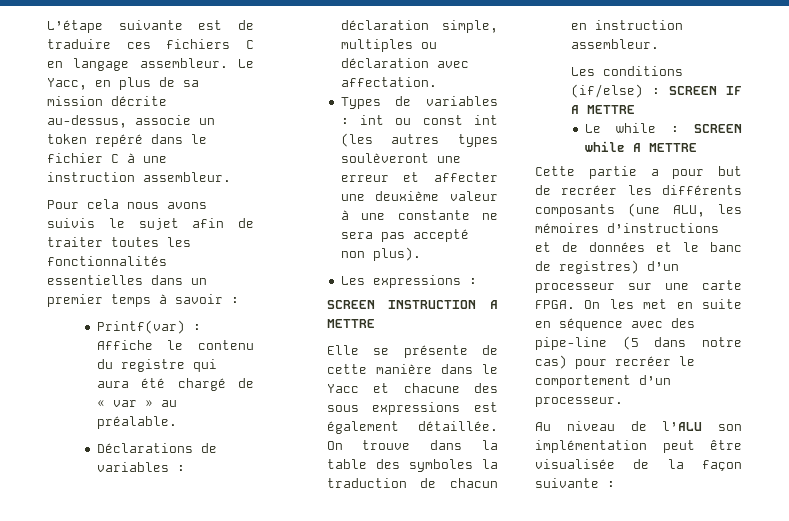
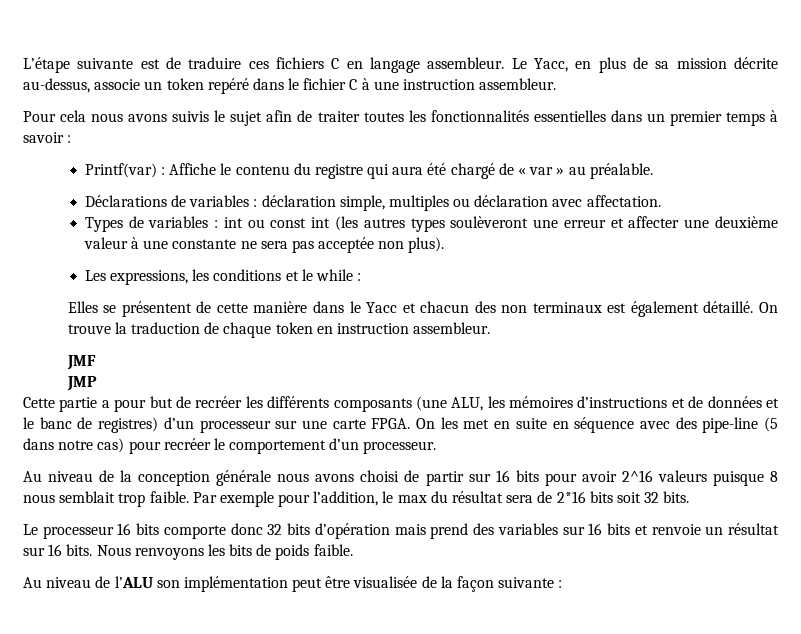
- Types de variables : int ou const int (les autres types soulèveront une erreur et affecter une deuxième valeur à une constante ne sera pas accepté non plus).
+ Types de variables : int ou const int (les autres types soulèveront une erreur et affecter une deuxième valeur à une constante ne sera pas acceptée non plus).
- Les expressions :
- SCREEN INSTRUCTION A METTRE
- Elle se présente de cette manière dans le Yacc et chacune des sous expressions est également détaillée.
+ Les expressions, les conditions et le while :
+ Elles se présentent de cette manière dans le Yacc et chacun des non terminaux est également détaillé.
- On trouve dans la table des symboles la traduction de chacun en instruction assembleur.
+ On trouve la traduction de chaque token en instruction assembleur.
- Les conditions (if/else) : SCREEN IF A METTRE
- Le while : SCREEN while A METTRE
+ JMF
+ JMP
+ Au niveau de la conception générale nous avons choisi de partir sur 16 bits pour avoir 2^16 valeurs puisque 8 nous semblait trop faible. Par exemple pour l’addition, le max du résultat sera de 2*16 bits soit 32 bits.
+ Le processeur 16 bits comporte donc 32 bits d’opération mais prend des variables sur 16 bits et renvoie un résultat sur 16 bits. Nous renvoyons les bits de poids faible.

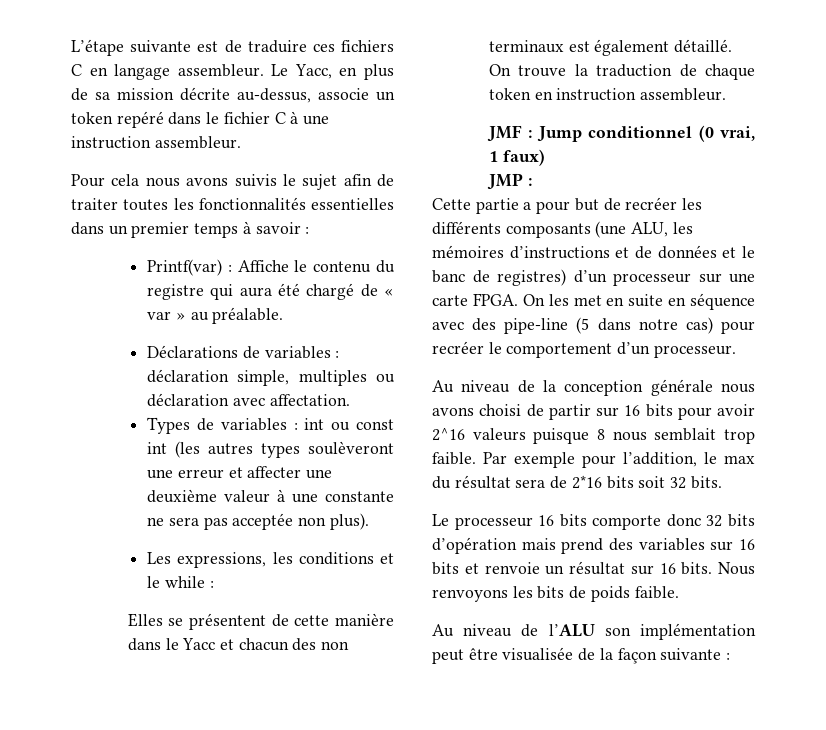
- JMF
+ JMF : Jump conditionnel (0 vrai, 1 faux)
- JMP
+ JMP :

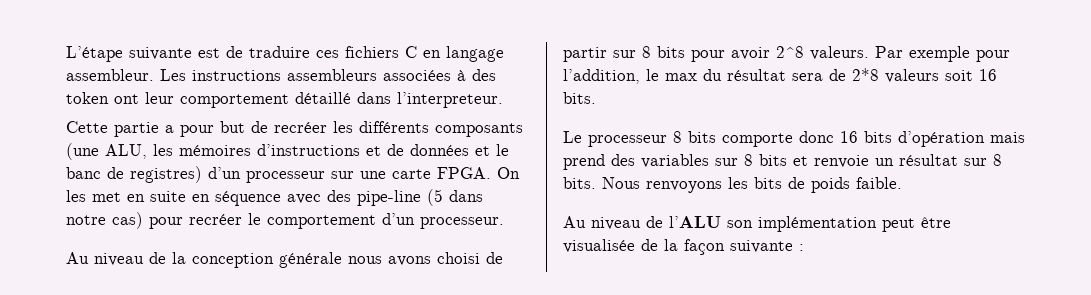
- Le Yacc, en plus de sa mission décrite au-dessus, associe un token repéré dans le fichier C à une instruction assembleur.
- Pour cela nous avons suivis le sujet afin de traiter toutes les fonctionnalités essentielles dans un premier temps à savoir :
- Printf(var) : Affiche le contenu du registre qui aura été chargé de « var » au préalable.
- Déclarations de variables : déclaration simple, multiples ou déclaration avec affectation.
- Types de variables : int ou const int (les autres types soulèveront une erreur et affecter une deuxième valeur à une constante ne sera pas acceptée non plus).
- Les expressions, les conditions et le while :
- Elles se présentent de cette manière dans le Yacc et chacun des non terminaux est également détaillé. On trouve la traduction de chaque token en instruction assembleur.
- JMF : Jump conditionnel (0 vrai, 1 faux)
- JMP :
+ Les instructions assembleurs associées à des token ont leur comportement détaillé dans l’interpreteur.
- Au niveau de la conception générale nous avons choisi de partir sur 16 bits pour avoir 2^16 valeurs puisque 8 nous semblait trop faible.
+ Au niveau de la conception générale nous avons choisi de partir sur 8 bits pour avoir 2^8 valeurs.
- Par exemple pour l’addition, le max du résultat sera de 2*16 bits soit 32 bits.
+ Par exemple pour l’addition, le max du résultat sera de 2*8 valeurs soit 16 bits.
- Le processeur 16 bits comporte donc 32 bits d’opération mais prend des variables sur 16 bits et renvoie un résultat sur 16 bits.
+ Le processeur 8 bits comporte donc 16 bits d’opération mais prend des variables sur 8 bits et renvoie un résultat sur 8 bits.

